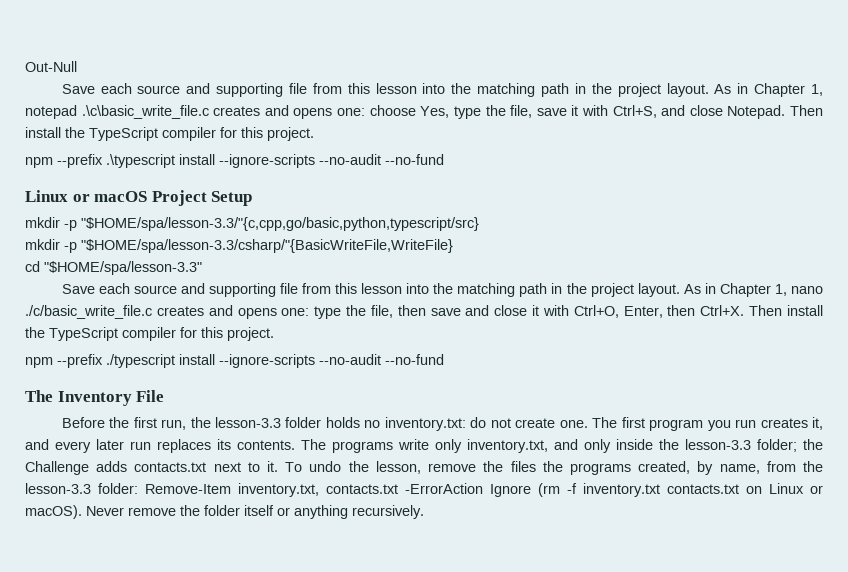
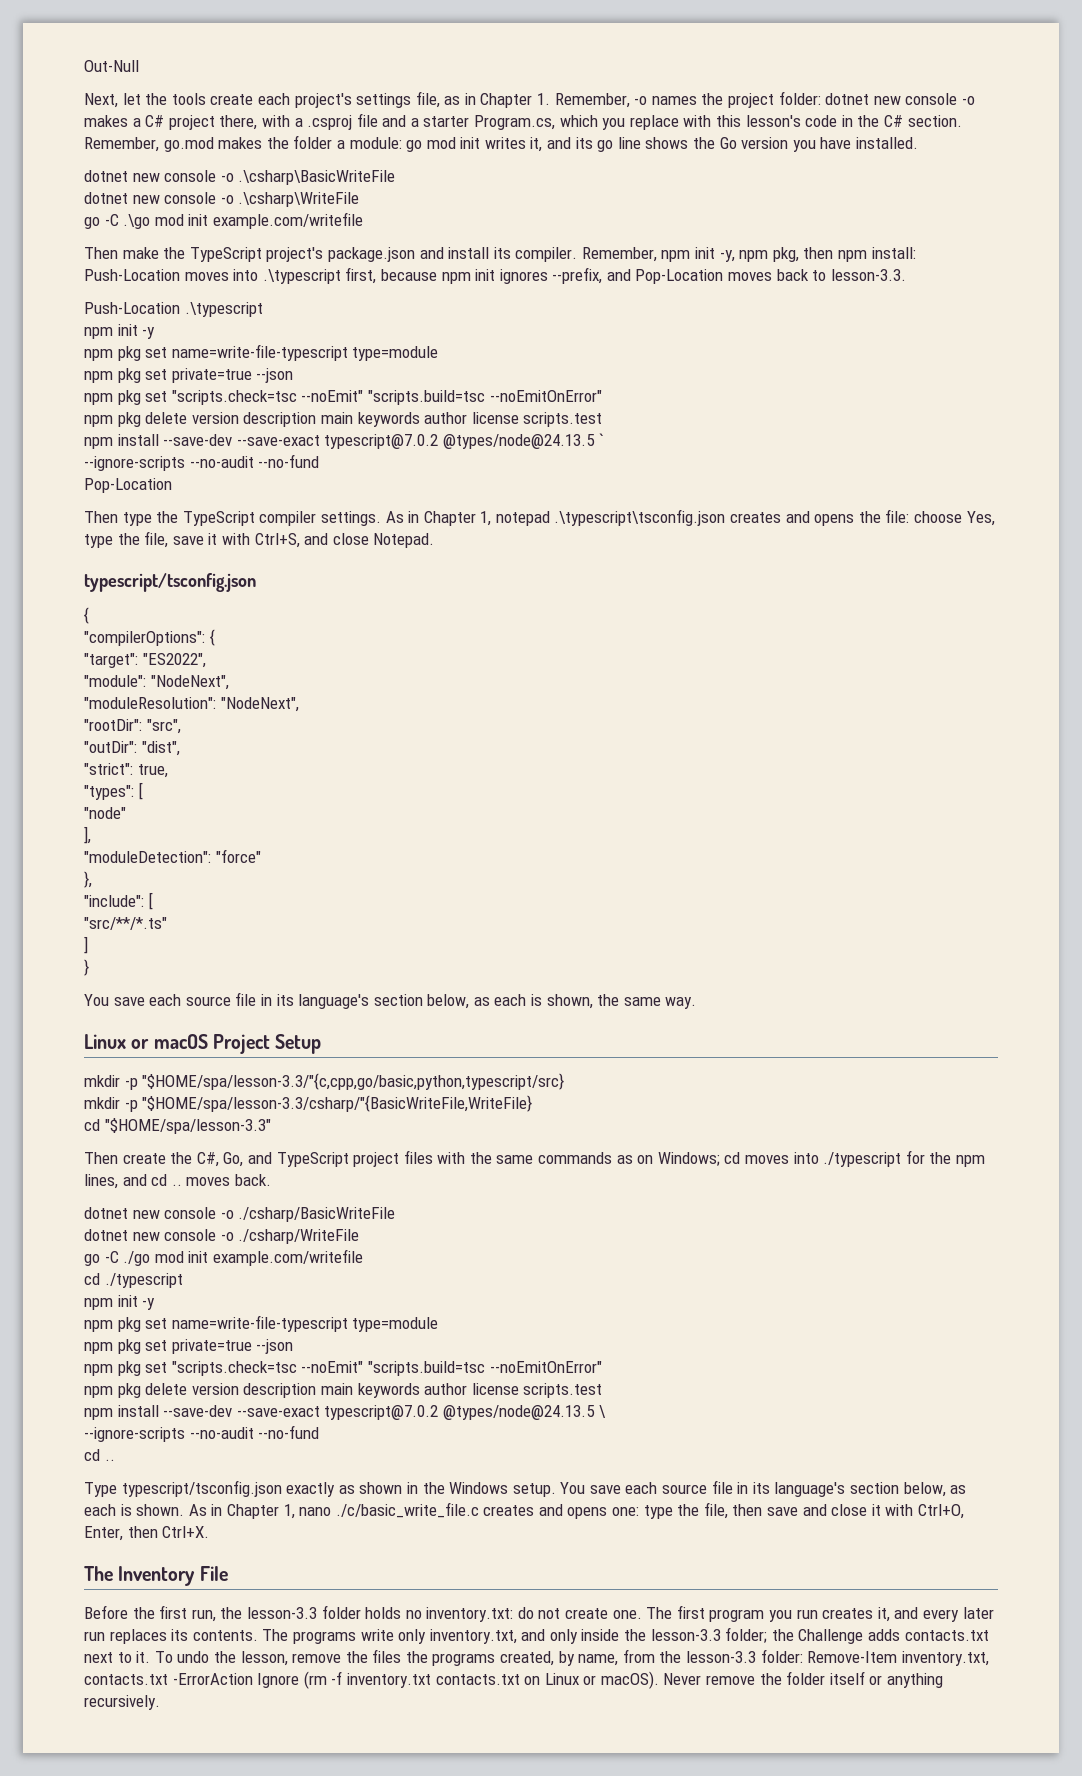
  Out-Null
- Save each source and supporting file from this lesson into the matching path in the project layout.
+ Next, let the tools create each project's settings file, as in Chapter 1. Remember, -o names the project folder: dotnet new console -o makes a C# project there, with a .csproj file and a starter Program.cs, which you replace with this lesson's code in the C# section. Remember, go.mod makes the folder a module: go mod init writes it, and its go line shows the Go version you have installed.
+ dotnet new console -o .\csharp\BasicWriteFile
+ dotnet new console -o .\csharp\WriteFile
+ go -C .\go mod init example.com/writefile
+ Then make the TypeScript project's package.json and install its compiler. Remember, npm init -y, npm pkg, then npm install: Push-Location moves into .\typescript first, because npm init ignores --prefix, and Pop-Location moves back to lesson-3.3.
+ Push-Location .\typescript
+ npm init -y
+ npm pkg set name=write-file-typescript type=module
+ npm pkg set private=true --json
+ npm pkg set "scripts.check=tsc --noEmit" "scripts.build=tsc --noEmitOnError"
+ npm pkg delete version description main keywords author license scripts.test
+ npm install --save-dev --save-exact typescript@7.0.2 @types/node@24.13.5 `
+ --ignore-scripts --no-audit --no-fund
+ Pop-Location
+ Then type the TypeScript compiler settings.
- As in Chapter 1, notepad .\c\basic_write_file.c creates and opens one: choose Yes, type the file, save it with Ctrl+S, and close Notepad. Then install the TypeScript compiler for this project.
- npm --prefix .\typescript install --ignore-scripts --no-audit --no-fund
+ As in Chapter 1, notepad .\typescript\tsconfig.json creates and opens the file: choose Yes, type the file, save it with Ctrl+S, and close Notepad.
+ typescript/tsconfig.json
+ {
+ "compilerOptions": {
+ "target": "ES2022",
+ "module": "NodeNext",
+ "moduleResolution": "NodeNext",
+ "rootDir": "src",
+ "outDir": "dist",
+ "strict": true,
+ "types": [
+ "node"
+ ],
+ "moduleDetection": "force"
+ },
+ "include": [
+ "src/**/*.ts"
+ ]
+ }
+ You save each source file in its language's section below, as each is shown, the same way.
  cd "$HOME/spa/lesson-3.3"
- Save each source and supporting file from this lesson into the matching path in the project layout.
+ Then create the C#, Go, and TypeScript project files with the same commands as on Windows; cd moves into ./typescript for the npm lines, and cd .. moves back.
+ dotnet new console -o ./csharp/BasicWriteFile
+ dotnet new console -o ./csharp/WriteFile
+ go -C ./go mod init example.com/writefile
+ cd ./typescript
+ npm init -y
+ npm pkg set name=write-file-typescript type=module
+ npm pkg set private=true --json
+ npm pkg set "scripts.check=tsc --noEmit" "scripts.build=tsc --noEmitOnError"
+ npm pkg delete version description main keywords author license scripts.test
+ npm install --save-dev --save-exact typescript@7.0.2 @types/node@24.13.5 \
+ --ignore-scripts --no-audit --no-fund
+ cd ..
+ Type typescript/tsconfig.json exactly as shown in the Windows setup. You save each source file in its language's section below, as each is shown.
- As in Chapter 1, nano ./c/basic_write_file.c creates and opens one: type the file, then save and close it with Ctrl+O, Enter, then Ctrl+X. Then install the TypeScript compiler for this project.
- npm --prefix ./typescript install --ignore-scripts --no-audit --no-fund
+ As in Chapter 1, nano ./c/basic_write_file.c creates and opens one: type the file, then save and close it with Ctrl+O, Enter, then Ctrl+X.

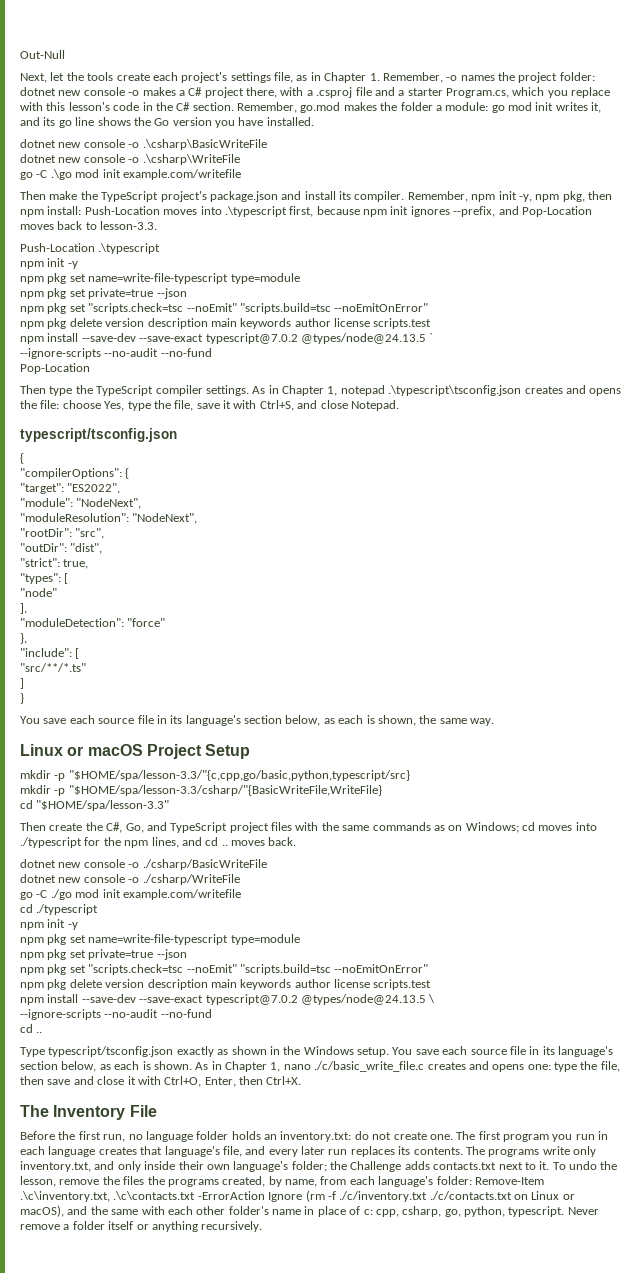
- Before the first run, the lesson-3.3 folder holds no inventory.txt: do not create one.
+ Before the first run, no language folder holds an inventory.txt: do not create one.
- The first program you run creates it, and every later run replaces its contents.
+ The first program you run in each language creates that language's file, and every later run replaces its contents.
- The programs write only inventory.txt, and only inside the lesson-3.3 folder; the Challenge adds contacts.txt next to it.
+ The programs write only inventory.txt, and only inside their own language's folder; the Challenge adds contacts.txt next to it.
- To undo the lesson, remove the files the programs created, by name, from the lesson-3.3 folder: Remove-Item inventory.txt, contacts.txt -ErrorAction Ignore (rm -f inventory.txt contacts.txt on Linux or macOS).
+ To undo the lesson, remove the files the programs created, by name, from each language's folder: Remove-Item .\c\inventory.txt, .\c\contacts.txt -ErrorAction Ignore (rm -f ./c/inventory.txt ./c/contacts.txt on Linux or macOS), and the same with each other folder's name in place of c: cpp, csharp, go, python, typescript.
- Never remove the folder itself or anything recursively.
+ Never remove a folder itself or anything recursively.

